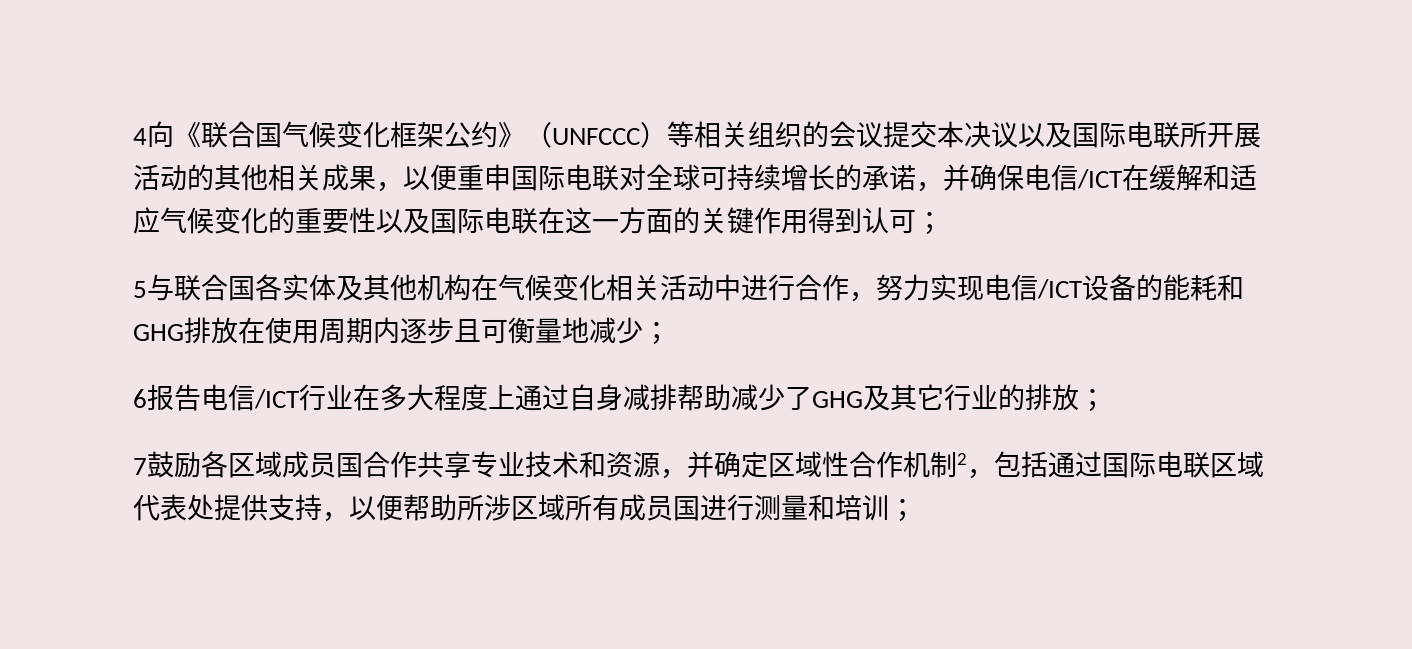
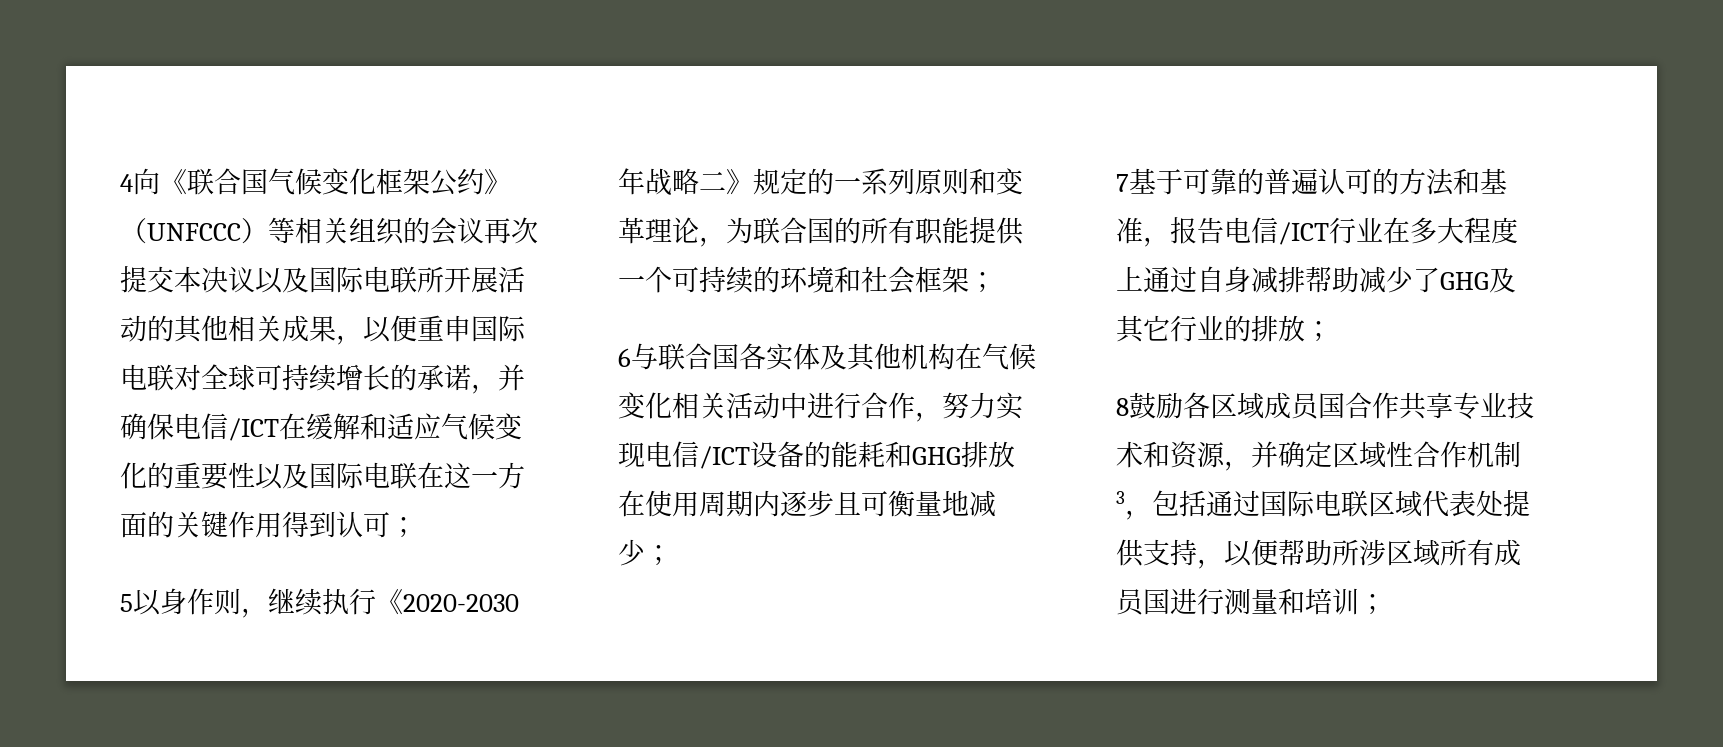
- 4向《联合国气候变化框架公约》（UNFCCC）等相关组织的会议提交本决议以及国际电联所开展活动的其他相关成果，以便重申国际电联对全球可持续增长的承诺，并确保电信/ICT在缓解和适应气候变化的重要性以及国际电联在这一方面的关键作用得到认可；
+ 4向《联合国气候变化框架公约》（UNFCCC）等相关组织的会议再次提交本决议以及国际电联所开展活动的其他相关成果，以便重申国际电联对全球可持续增长的承诺，并确保电信/ICT在缓解和适应气候变化的重要性以及国际电联在这一方面的关键作用得到认可；
- 5与联合国各实体及其他机构在气候变化相关活动中进行合作，努力实现电信/ICT设备的能耗和GHG排放在使用周期内逐步且可衡量地减少；
+ 5以身作则，继续执行《2020-2030年战略二》规定的一系列原则和变革理论，为联合国的所有职能提供一个可持续的环境和社会框架；
+ 6与联合国各实体及其他机构在气候变化相关活动中进行合作，努力实现电信/ICT设备的能耗和GHG排放在使用周期内逐步且可衡量地减少；
- 6报告电信/ICT行业在多大程度上通过自身减排帮助减少了GHG及其它行业的排放；
+ 7基于可靠的普遍认可的方法和基准，报告电信/ICT行业在多大程度上通过自身减排帮助减少了GHG及其它行业的排放；
- 7鼓励各区域成员国合作共享专业技术和资源，并确定区域性合作机制2，包括通过国际电联区域代表处提供支持，以便帮助所涉区域所有成员国进行测量和培训；
+ 8鼓励各区域成员国合作共享专业技术和资源，并确定区域性合作机制3，包括通过国际电联区域代表处提供支持，以便帮助所涉区域所有成员国进行测量和培训；

